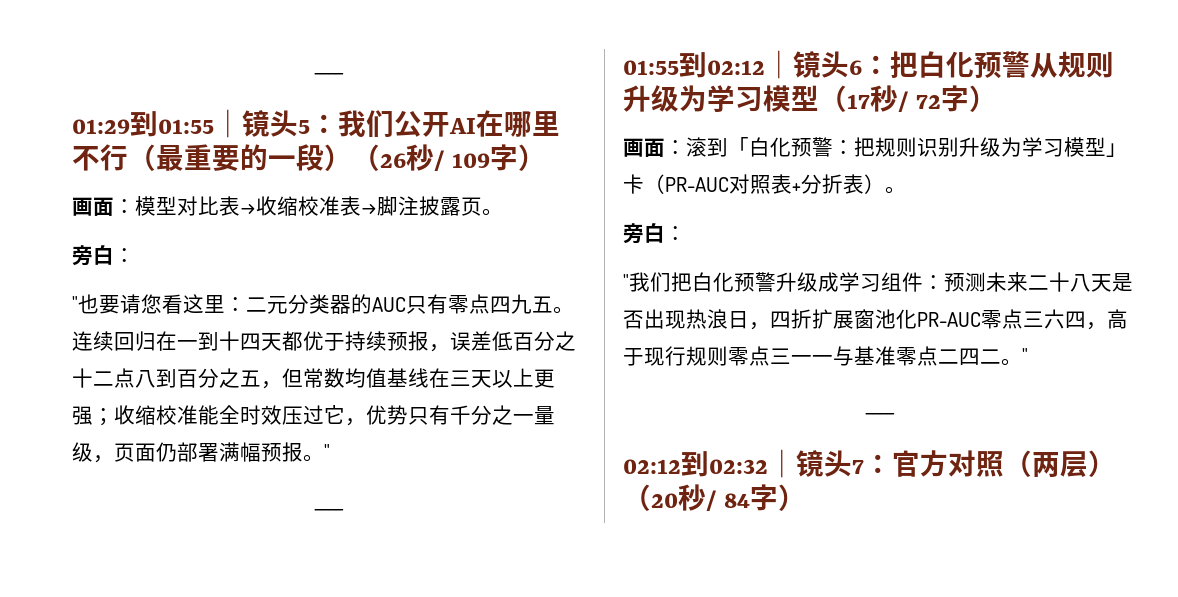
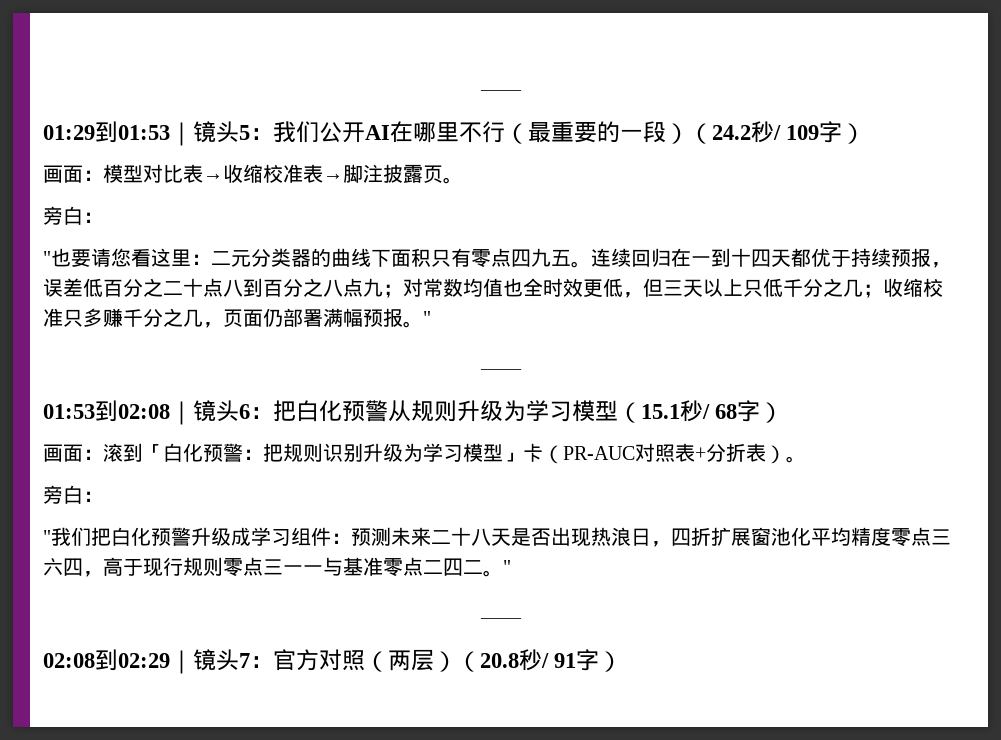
- 01:29到01:55｜镜头5：我们公开AI在哪里不行（最重要的一段）（26秒/ 109字）
+ 01:29到01:53｜镜头5：我们公开AI在哪里不行（最重要的一段）（24.2秒/ 109字）
- "也要请您看这里：二元分类器的AUC只有零点四九五。
+ "也要请您看这里：二元分类器的曲线下面积只有零点四九五。
- 连续回归在一到十四天都优于持续预报，误差低百分之十二点八到百分之五，但常数均值基线在三天以上更强；收缩校准能全时效压过它，优势只有千分之一量级，页面仍部署满幅预报。
+ 连续回归在一到十四天都优于持续预报，误差低百分之二十点八到百分之八点九；对常数均值也全时效更低，但三天以上只低千分之几；收缩校准只多赚千分之几，页面仍部署满幅预报。
- 01:55到02:12｜镜头6：把白化预警从规则升级为学习模型（17秒/ 72字）
+ 01:53到02:08｜镜头6：把白化预警从规则升级为学习模型（15.1秒/ 68字）
- "我们把白化预警升级成学习组件：预测未来二十八天是否出现热浪日，四折扩展窗池化PR-AUC零点三六四，高于现行规则零点三一一与基准零点二四二。
+ "我们把白化预警升级成学习组件：预测未来二十八天是否出现热浪日，四折扩展窗池化平均精度零点三六四，高于现行规则零点三一一与基准零点二四二。
- 02:12到02:32｜镜头7：官方对照（两层）（20秒/ 84字）
+ 02:08到02:29｜镜头7：官方对照（两层）（20.8秒/ 91字）

